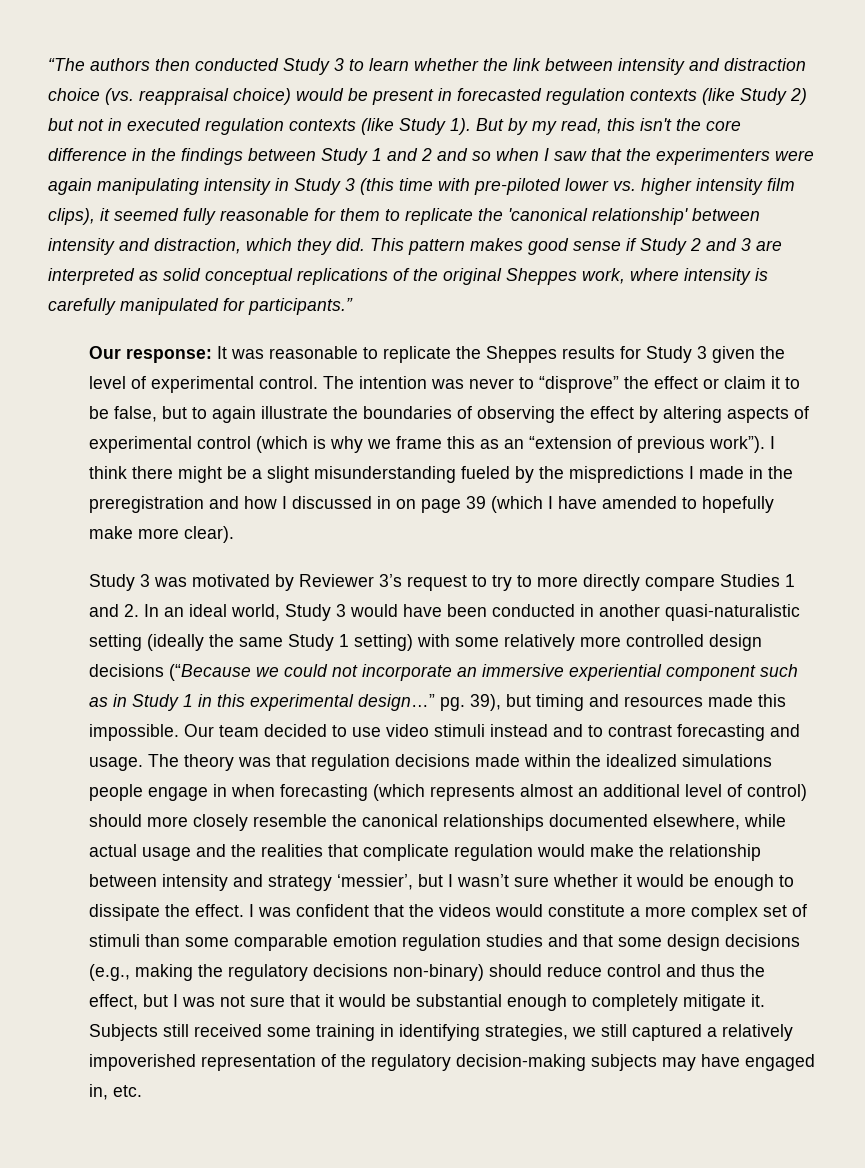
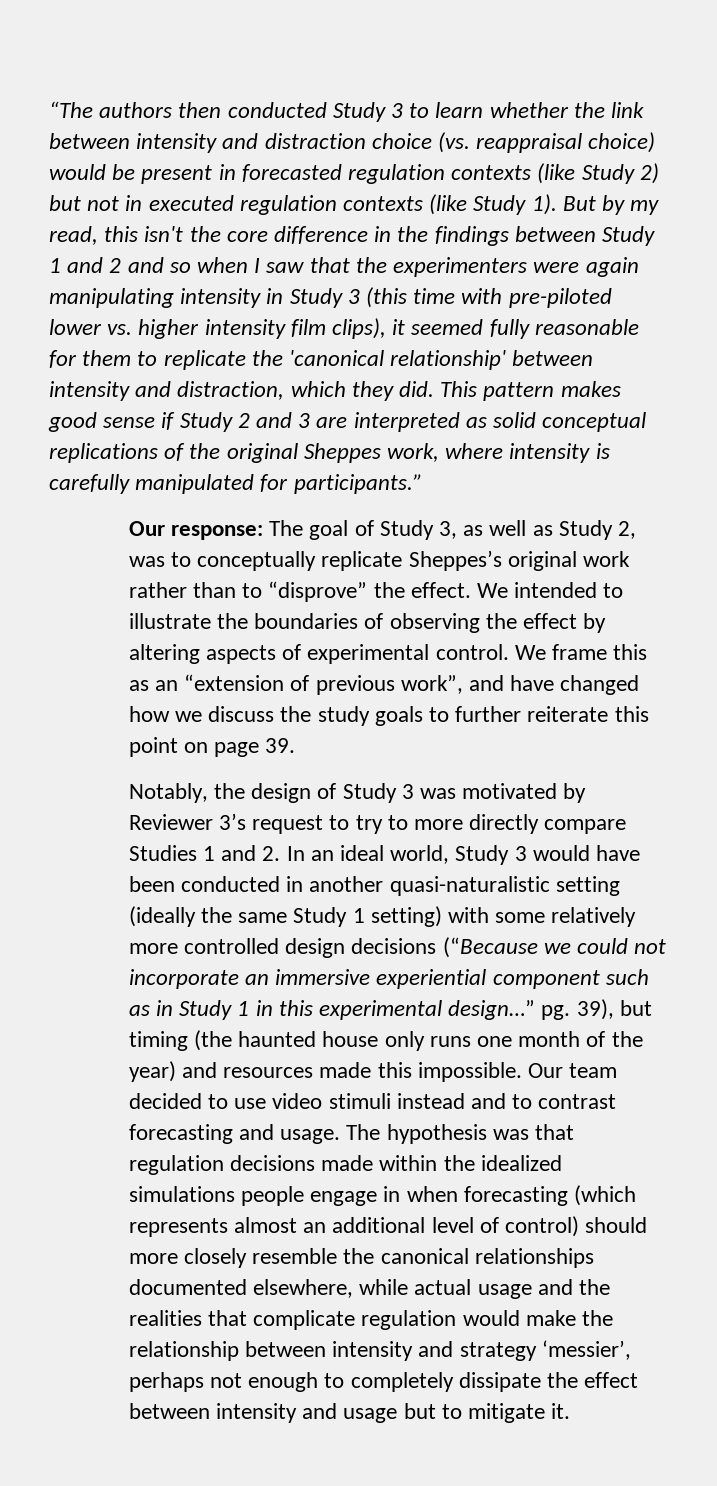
- It was reasonable to replicate the Sheppes results for Study 3 given the level of experimental control. The intention was never to “disprove” the effect or claim it to be false, but to again illustrate the boundaries of observing the effect by altering aspects of experimental control (which is why we frame this as an “extension of previous work”). I think there might be a slight misunderstanding fueled by the mispredictions I made in the preregistration and how I discussed in on page 39 (which I have amended to hopefully make more clear).
- Study 3 was motivated by Reviewer 3’s request to try to more directly compare Studies 1 and 2. In an ideal world, Study 3 would have been conducted in another quasi-naturalistic setting (ideally the same Study 1 setting) with some relatively more controlled design decisions (“Because we could not incorporate an immersive experiential component such as in Study 1 in this experimental design…” pg.
+ The goal of Study 3, as well as Study 2, was to conceptually replicate Sheppes’s original work rather than to “disprove” the effect. We intended to illustrate the boundaries of observing the effect by altering aspects of experimental control. We frame this as an “extension of previous work”, and have changed how we discuss the study goals to further reiterate this point on page 39.
+ Notably, the design of Study 3 was motivated by Reviewer 3’s request to try to more directly compare Studies 1 and 2. In an ideal world, Study 3 would have been conducted in another quasi-naturalistic setting (ideally the same Study 1 setting) with some relatively more controlled design decisions (“Because we could not incorporate an immersive experiential component such as in Study 1 in this experimental design…” pg.
- 39), but timing and resources made this impossible.
+ 39), but timing (the haunted house only runs one month of the year) and resources made this impossible.
- The theory was that regulation decisions made within the idealized simulations people engage in when forecasting (which represents almost an additional level of control) should more closely resemble the canonical relationships documented elsewhere, while actual usage and the realities that complicate regulation would make the relationship between intensity and strategy ‘messier’, but I wasn’t sure whether it would be enough to dissipate the effect. I was confident that the videos would constitute a more complex set of stimuli than some comparable emotion regulation studies and that some design decisions (e.g., making the regulatory decisions non-binary) should reduce control and thus the effect, but I was not sure that it would be substantial enough to completely mitigate it. Subjects still received some training in identifying strategies, we still captured a relatively impoverished representation of the regulatory decision-making subjects may have engaged in, etc.
+ The hypothesis was that regulation decisions made within the idealized simulations people engage in when forecasting (which represents almost an additional level of control) should more closely resemble the canonical relationships documented elsewhere, while actual usage and the realities that complicate regulation would make the relationship between intensity and strategy ‘messier’, perhaps not enough to completely dissipate the effect between intensity and usage but to mitigate it.

